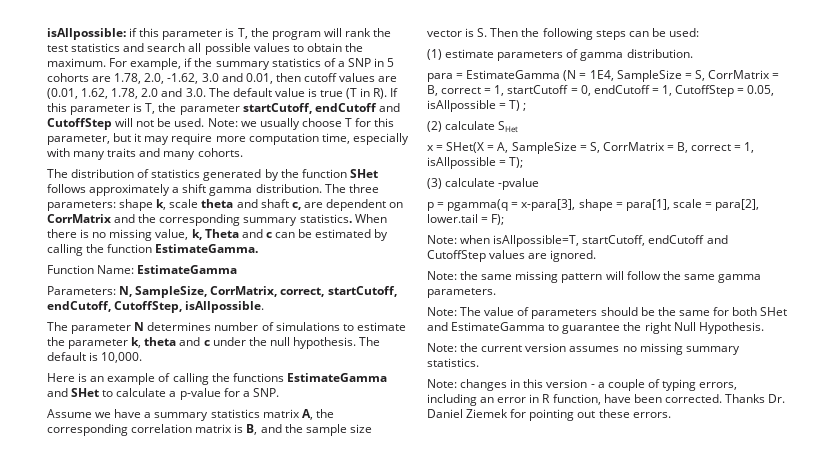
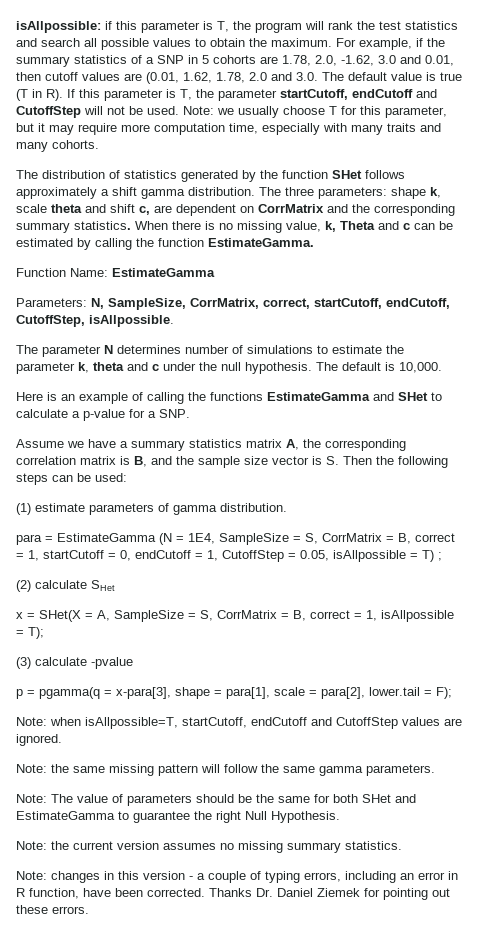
- The three parameters: shape k, scale theta and shaft c, are dependent on CorrMatrix and the corresponding summary statistics.
+ The three parameters: shape k, scale theta and shift c, are dependent on CorrMatrix and the corresponding summary statistics.

